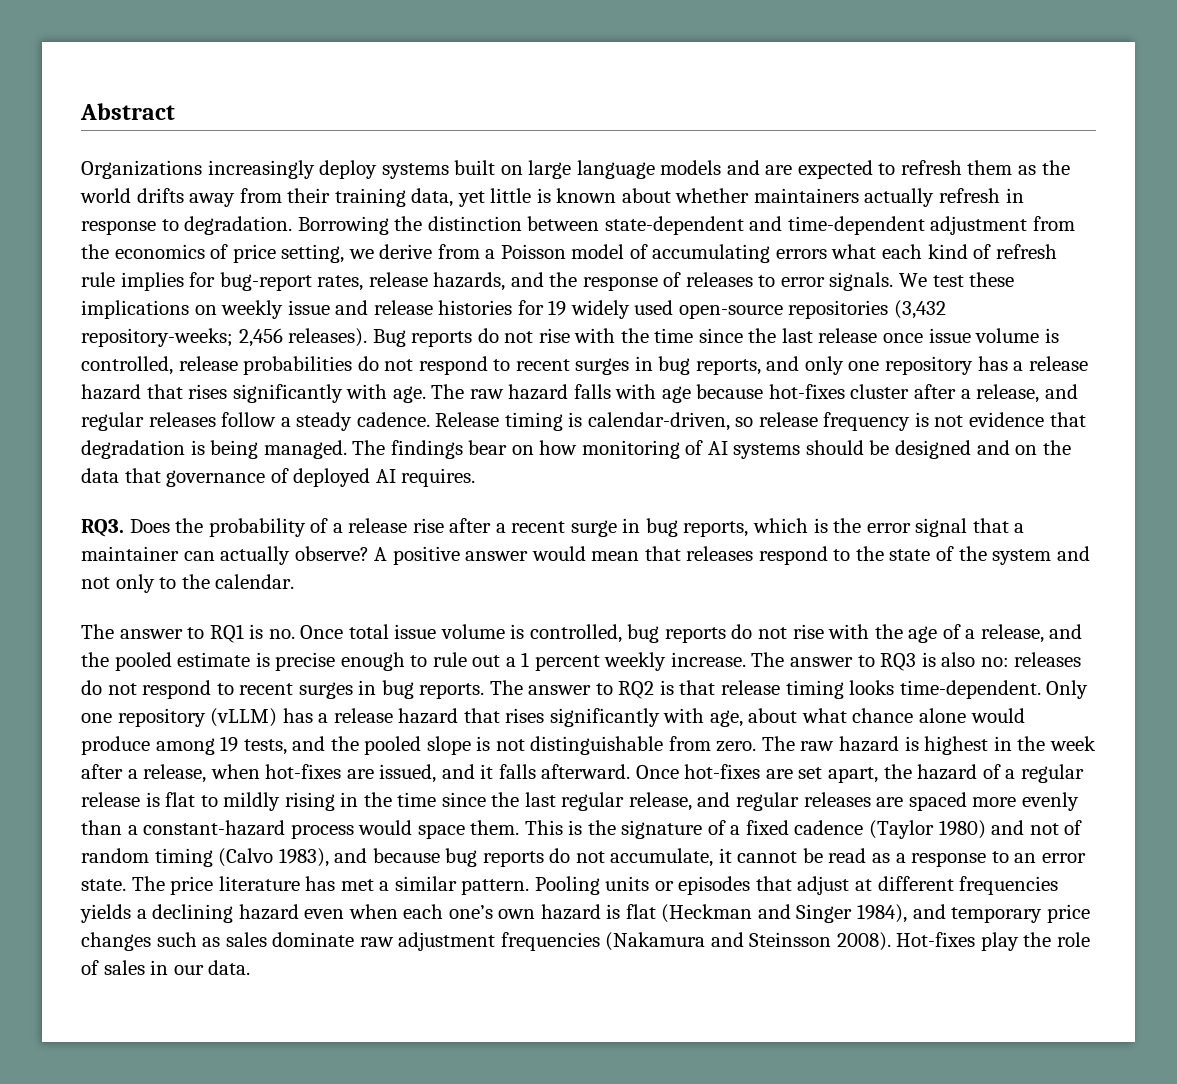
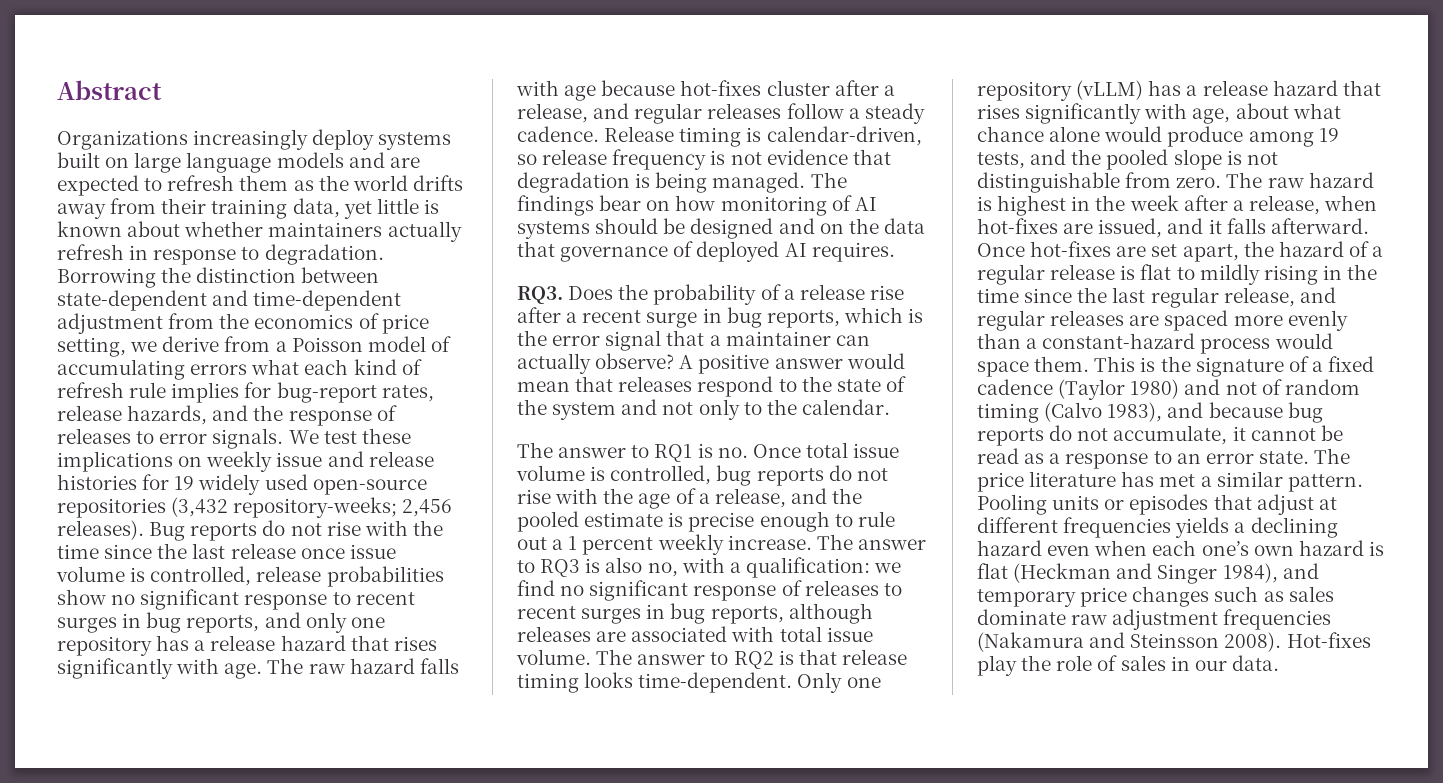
- Bug reports do not rise with the time since the last release once issue volume is controlled, release probabilities do not respond to recent surges in bug reports, and only one repository has a release hazard that rises significantly with age.
+ Bug reports do not rise with the time since the last release once issue volume is controlled, release probabilities show no significant response to recent surges in bug reports, and only one repository has a release hazard that rises significantly with age.
- The answer to RQ3 is also no: releases do not respond to recent surges in bug reports.
+ The answer to RQ3 is also no, with a qualification: we find no significant response of releases to recent surges in bug reports, although releases are associated with total issue volume.

